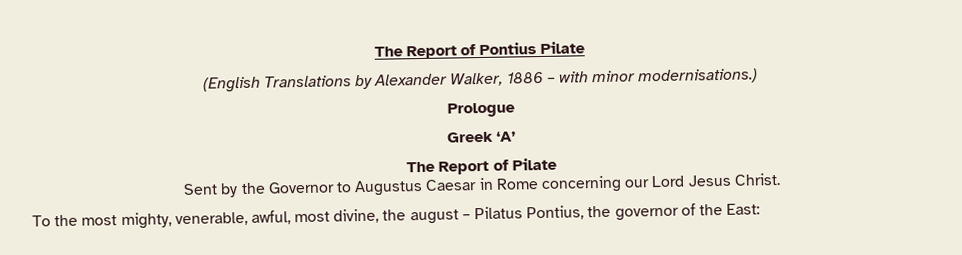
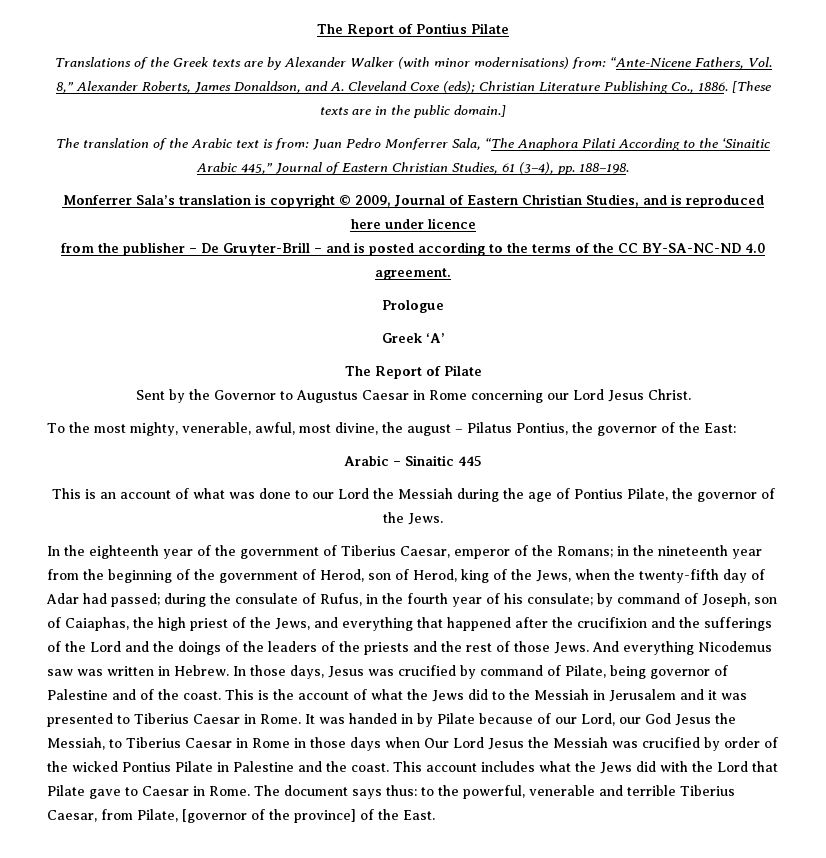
- (English Translations by Alexander Walker, 1886 – with minor modernisations.)
+ Translations of the Greek texts are by Alexander Walker (with minor modernisations) from: “Ante-Nicene Fathers, Vol. 8,” Alexander Roberts, James Donaldson, and A. Cleveland Coxe (eds); Christian Literature Publishing Co., 1886. [These texts are in the public domain.]
+ The translation of the Arabic text is from: Juan Pedro Monferrer Sala, “The Anaphora Pilati According to the ‘Sinaitic Arabic 445,” Journal of Eastern Christian Studies, 61 (3–4), pp. 188–198.
+ Monferrer Sala’s translation is copyright © 2009, Journal of Eastern Christian Studies, and is reproduced here under licence
+ from the publisher – De Gruyter-Brill – and is posted according to the terms of the CC BY-SA-NC-ND 4.0 agreement.
+ Arabic – Sinaitic 445
+ This is an account of what was done to our Lord the Messiah during the age of Pontius Pilate, the governor of the Jews.
+ In the eighteenth year of the government of Tiberius Caesar, emperor of the Romans; in the nineteenth year from the beginning of the government of Herod, son of Herod, king of the Jews, when the twenty-fifth day of Adar had passed; during the consulate of Rufus, in the fourth year of his consulate; by command of Joseph, son of Caiaphas, the high priest of the Jews, and everything that happened after the crucifixion and the sufferings of the Lord and the doings of the leaders of the priests and the rest of those Jews. And everything Nicodemus saw was written in Hebrew. In those days, Jesus was crucified by command of Pilate, being governor of Palestine and of the coast. This is the account of what the Jews did to the Messiah in Jerusalem and it was presented to Tiberius Caesar in Rome. It was handed in by Pilate because of our Lord, our God Jesus the Messiah, to Tiberius Caesar in Rome in those days when Our Lord Jesus the Messiah was crucified by order of the wicked Pontius Pilate in Palestine and the coast. This account includes what the Jews did with the Lord that Pilate gave to Caesar in Rome. The document says thus: to the powerful, venerable and terrible Tiberius Caesar, from Pilate, [governor of the province] of the East.

